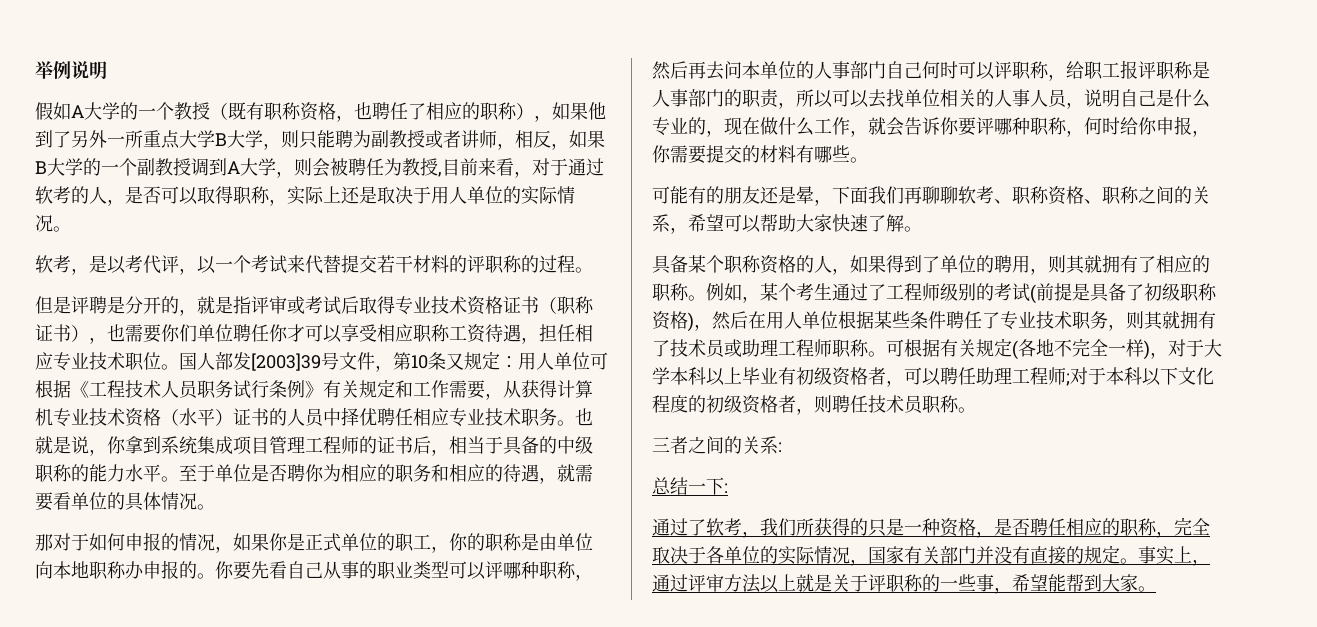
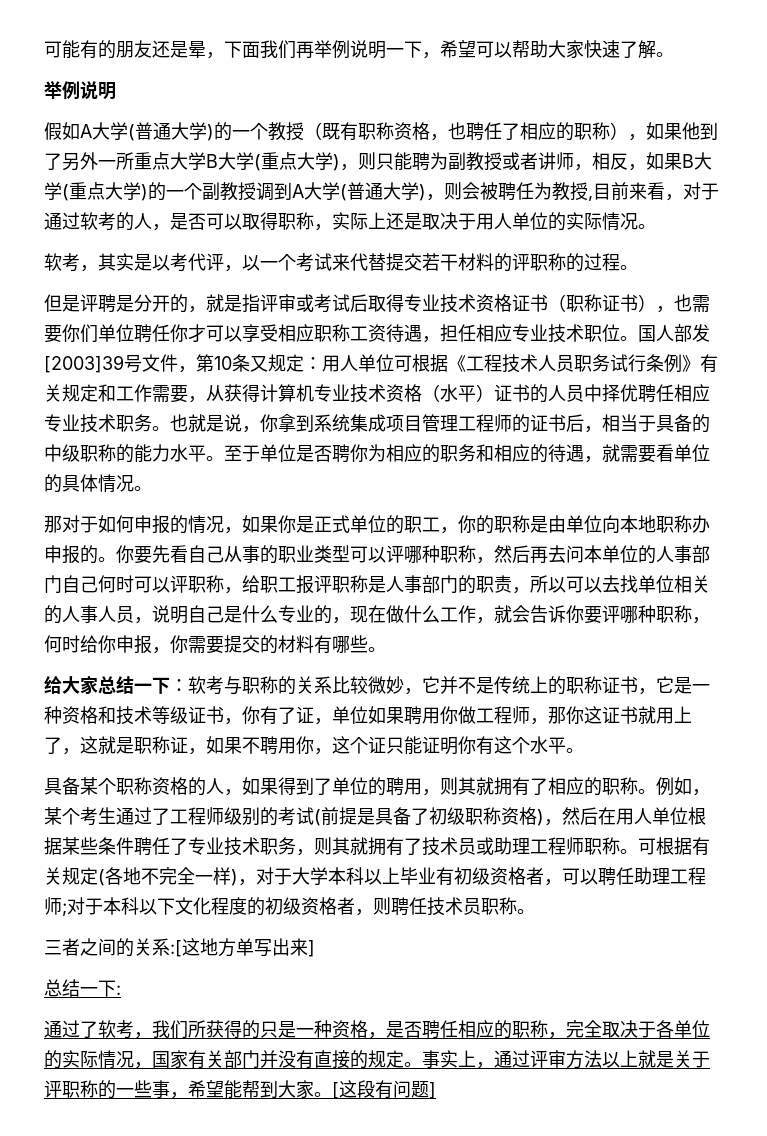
+ 可能有的朋友还是晕，下面我们再举例说明一下，希望可以帮助大家快速了解。
- 假如A大学的一个教授（既有职称资格，也聘任了相应的职称），如果他到了另外一所重点大学B大学，则只能聘为副教授或者讲师，相反，如果B大学的一个副教授调到A大学，则会被聘任为教授,目前来看，对于通过软考的人，是否可以取得职称，实际上还是取决于用人单位的实际情况。
+ 假如A大学(普通大学)的一个教授（既有职称资格，也聘任了相应的职称），如果他到了另外一所重点大学B大学(重点大学)，则只能聘为副教授或者讲师，相反，如果B大学(重点大学)的一个副教授调到A大学(普通大学)，则会被聘任为教授,目前来看，对于通过软考的人，是否可以取得职称，实际上还是取决于用人单位的实际情况。
- 软考，是以考代评，以一个考试来代替提交若干材料的评职称的过程。
+ 软考，其实是以考代评，以一个考试来代替提交若干材料的评职称的过程。
- 可能有的朋友还是晕，下面我们再聊聊软考、职称资格、职称之间的关系，希望可以帮助大家快速了解。
+ 给大家总结一下：软考与职称的关系比较微妙，它并不是传统上的职称证书，它是一种资格和技术等级证书，你有了证，单位如果聘用你做工程师，那你这证书就用上了，这就是职称证，如果不聘用你，这个证只能证明你有这个水平。
- 三者之间的关系:
+ 三者之间的关系:[这地方单写出来]
+ [这段有问题]

